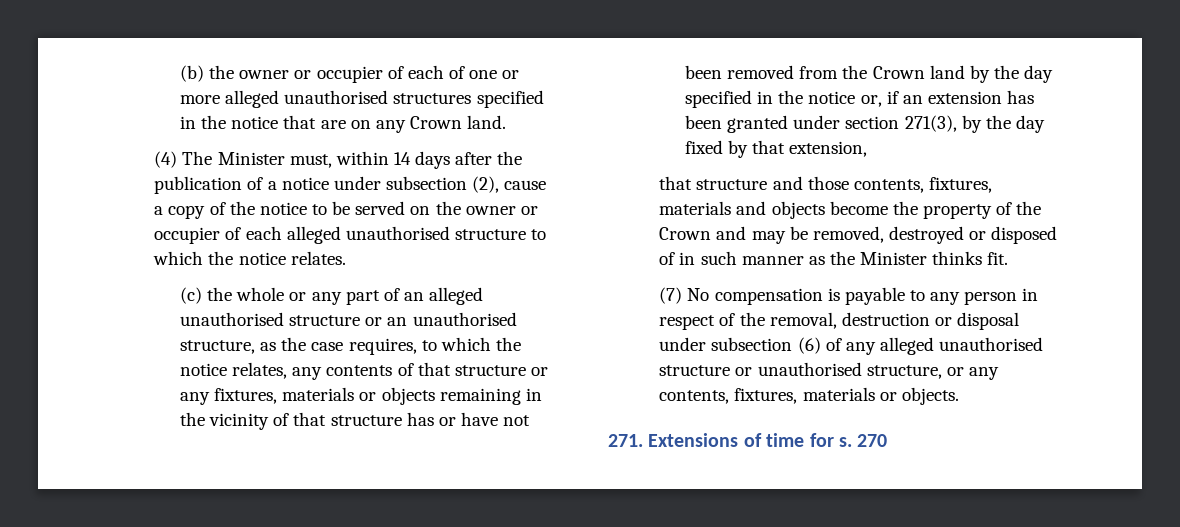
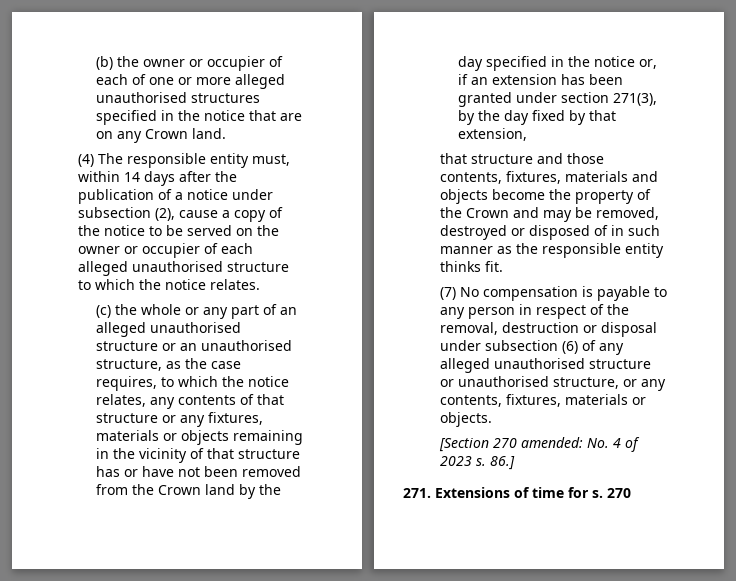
- (4) The Minister must, within 14 days after the publication of a notice under subsection (2), cause a copy of the notice to be served on the owner or occupier of each alleged unauthorised structure to which the notice relates.
+ (4) The responsible entity must, within 14 days after the publication of a notice under subsection (2), cause a copy of the notice to be served on the owner or occupier of each alleged unauthorised structure to which the notice relates.
- that structure and those contents, fixtures, materials and objects become the property of the Crown and may be removed, destroyed or disposed of in such manner as the Minister thinks fit.
+ that structure and those contents, fixtures, materials and objects become the property of the Crown and may be removed, destroyed or disposed of in such manner as the responsible entity thinks fit.
+ [Section 270 amended: No. 4 of 2023 s. 86.]

